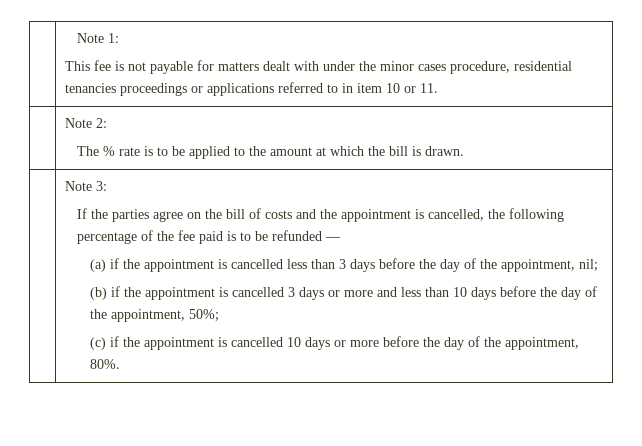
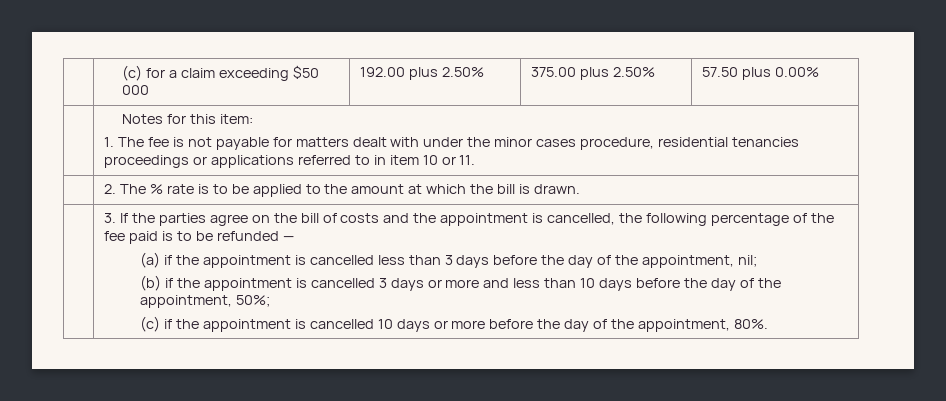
- | Note 1:
- This fee is not payable for matters dealt with under the minor cases procedure, residential tenancies proceedings or applications referred to in item 10 or 11.
+ | (c) for a claim exceeding $50 000 | 192.00 plus 2.50% | 375.00 plus 2.50% | 57.50 plus 0.00%
+ | Notes for this item:
+ 1. The fee is not payable for matters dealt with under the minor cases procedure, residential tenancies proceedings or applications referred to in item 10 or 11.
- | Note 2:
- The % rate is to be applied to the amount at which the bill is drawn.
+ | 2. The % rate is to be applied to the amount at which the bill is drawn.
- Note 3:
- If the parties agree on the bill of costs and the appointment is cancelled, the following percentage of the fee paid is to be refunded —
+ 3. If the parties agree on the bill of costs and the appointment is cancelled, the following percentage of the fee paid is to be refunded —

